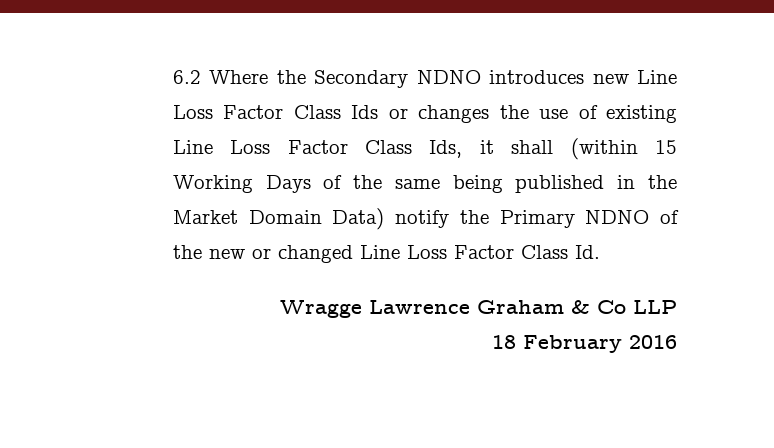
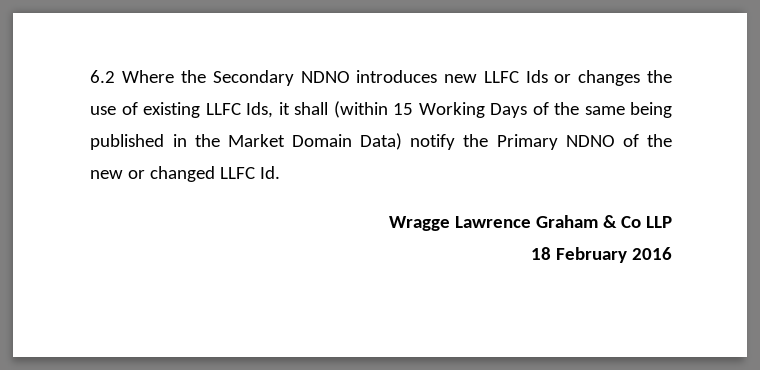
- 6.2 Where the Secondary NDNO introduces new Line Loss Factor Class Ids or changes the use of existing Line Loss Factor Class Ids, it shall (within 15 Working Days of the same being published in the Market Domain Data) notify the Primary NDNO of the new or changed Line Loss Factor Class Id.
+ 6.2 Where the Secondary NDNO introduces new LLFC Ids or changes the use of existing LLFC Ids, it shall (within 15 Working Days of the same being published in the Market Domain Data) notify the Primary NDNO of the new or changed LLFC Id.

